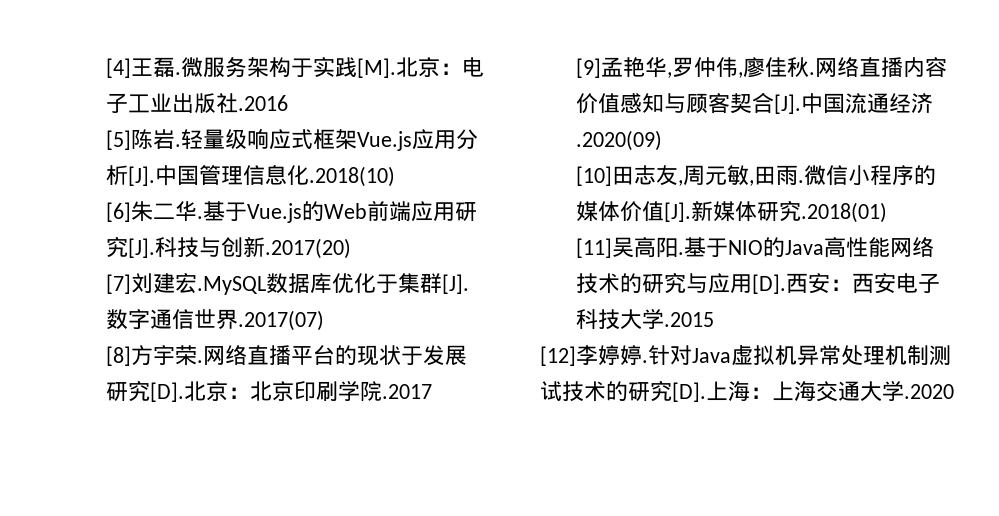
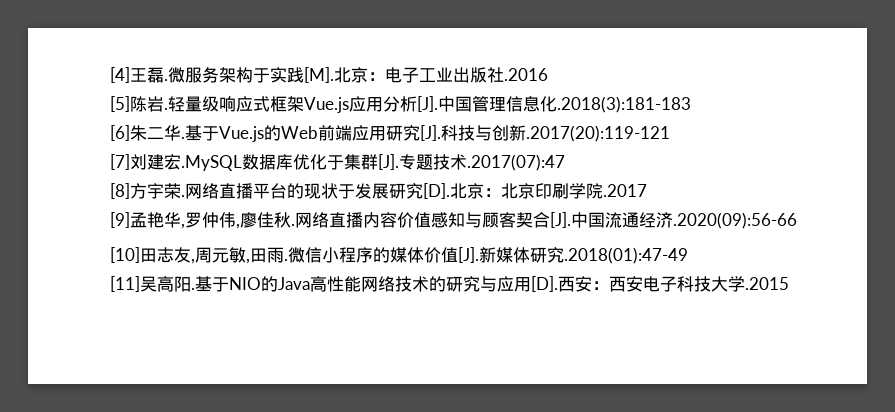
- 轻量级响应式框架Vue.js应用分析[J].中国管理信息化.2018(10)
+ 轻量级响应式框架Vue.js应用分析[J].中国管理信息化.2018(3):181-183
- 基于Vue.js的Web前端应用研究[J].科技与创新.2017(20)
+ 基于Vue.js的Web前端应用研究[J].科技与创新.2017(20):119-121
- [7]刘建宏.MySQL数据库优化于集群[J].数字通信世界.2017(07)
+ [7]刘建宏.MySQL数据库优化于集群[J].专题技术.2017(07):47
- 网络直播内容价值感知与顾客契合[J].中国流通经济.2020(09)
+ 网络直播内容价值感知与顾客契合[J].中国流通经济.2020(09):56-66
- 微信小程序的媒体价值[J].新媒体研究.2018(01)
+ 微信小程序的媒体价值[J].新媒体研究.2018(01):47-49
- [12]李婷婷.针对Java虚拟机异常处理机制测试技术的研究[D].上海：上海交通大学.2020

